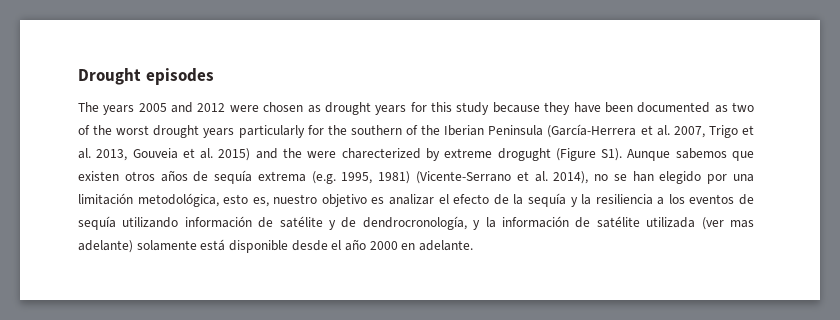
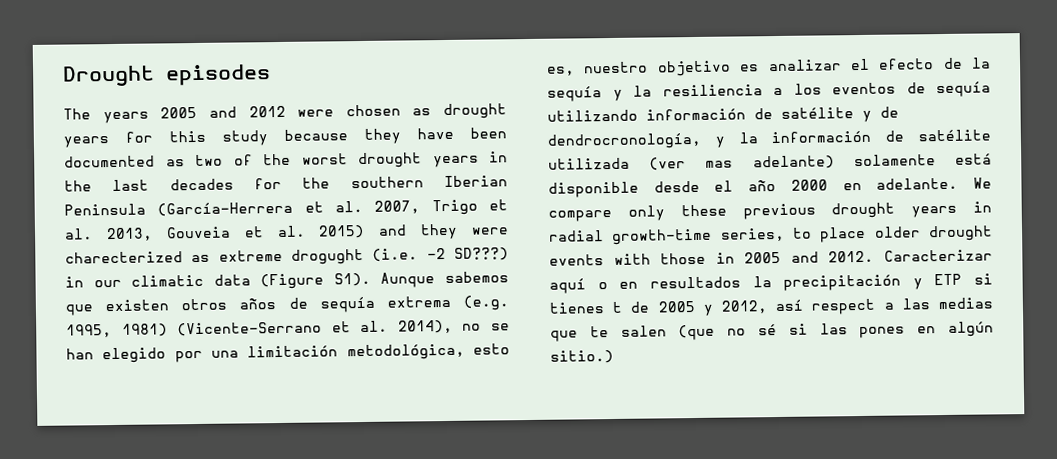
- The years 2005 and 2012 were chosen as drought years for this study because they have been documented as two of the worst drought years particularly for the southern of the Iberian Peninsula (García-Herrera et al. 2007, Trigo et al. 2013, Gouveia et al. 2015) and the were charecterized by extreme drogught (Figure S1). Aunque sabemos que existen otros años de sequía extrema (e.g. 1995, 1981) (Vicente-Serrano et al. 2014), no se han elegido por una limitación metodológica, esto es, nuestro objetivo es analizar el efecto de la sequía y la resiliencia a los eventos de sequía utilizando información de satélite y de dendrocronología, y la información de satélite utilizada (ver mas adelante) solamente está disponible desde el año 2000 en adelante.
+ The years 2005 and 2012 were chosen as drought years for this study because they have been documented as two of the worst drought years in the last decades for the southern Iberian Peninsula (García-Herrera et al. 2007, Trigo et al. 2013, Gouveia et al. 2015) and they were charecterized as extreme drogught (i.e. -2 SD???) in our climatic data (Figure S1). Aunque sabemos que existen otros años de sequía extrema (e.g. 1995, 1981) (Vicente-Serrano et al. 2014), no se han elegido por una limitación metodológica, esto es, nuestro objetivo es analizar el efecto de la sequía y la resiliencia a los eventos de sequía utilizando información de satélite y de dendrocronología, y la información de satélite utilizada (ver mas adelante) solamente está disponible desde el año 2000 en adelante.
+ We compare only these previous drought years in radial growth-time series, to place older drought events with those in 2005 and 2012. Caracterizar aquí o en resultados la precipitación y ETP si tienes t de 2005 y 2012, así respect a las medias que te salen (que no sé si las pones en algún sitio.)

